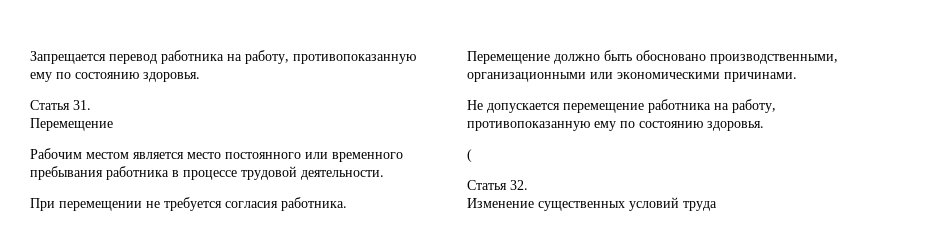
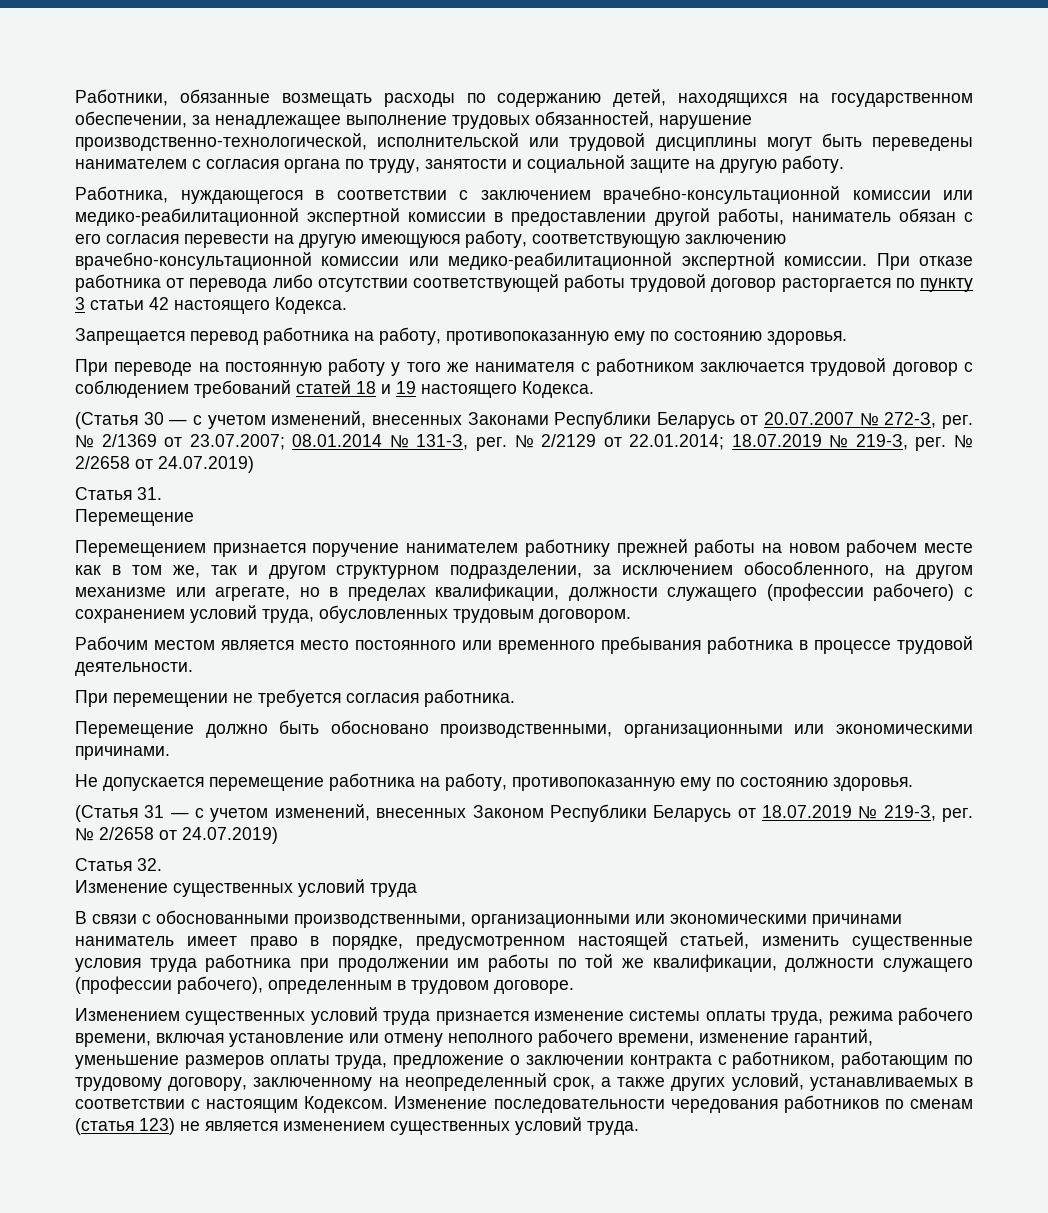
+ Работники, обязанные возмещать расходы по содержанию детей, находящихся на государственном обеспечении, за ненадлежащее выполнение трудовых обязанностей, нарушение производственно-технологической, исполнительской или трудовой дисциплины могут быть переведены нанимателем с согласия органа по труду, занятости и социальной защите на другую работу.
+ Работника, нуждающегося в соответствии с заключением врачебно-консультационной комиссии или медико-реабилитационной экспертной комиссии в предоставлении другой работы, наниматель обязан с его согласия перевести на другую имеющуюся работу, соответствующую заключению врачебно-консультационной комиссии или медико-реабилитационной экспертной комиссии. При отказе работника от перевода либо отсутствии соответствующей работы трудовой договор расторгается по пункту 3 статьи 42 настоящего Кодекса.
+ При переводе на постоянную работу у того же нанимателя с работником заключается трудовой договор с соблюдением требований статей 18 и 19 настоящего Кодекса.
+ (Статья 30 — с учетом изменений, внесенных Законами Республики Беларусь от 20.07.2007 № 272-З, рег. № 2/1369 от 23.07.2007; 08.01.2014 № 131-З, рег. № 2/2129 от 22.01.2014; 18.07.2019 № 219-З, рег. № 2/2658 от 24.07.2019)
  Статья 31.
  Перемещение
+ Перемещением признается поручение нанимателем работнику прежней работы на новом рабочем месте как в том же, так и другом структурном подразделении, за исключением обособленного, на другом механизме или агрегате, но в пределах квалификации, должности служащего (профессии рабочего) с сохранением условий труда, обусловленных трудовым договором.
- (
+ (Статья 31 — с учетом изменений, внесенных Законом Республики Беларусь от 18.07.2019 № 219-З, рег. № 2/2658 от 24.07.2019)
+ В связи с обоснованными производственными, организационными или экономическими причинами наниматель имеет право в порядке, предусмотренном настоящей статьей, изменить существенные условия труда работника при продолжении им работы по той же квалификации, должности служащего (профессии рабочего), определенным в трудовом договоре.
+ Изменением существенных условий труда признается изменение системы оплаты труда, режима рабочего времени, включая установление или отмену неполного рабочего времени, изменение гарантий, уменьшение размеров оплаты труда, предложение о заключении контракта с работником, работающим по трудовому договору, заключенному на неопределенный срок, а также других условий, устанавливаемых в соответствии с настоящим Кодексом. Изменение последовательности чередования работников по сменам (статья 123) не является изменением существенных условий труда.

